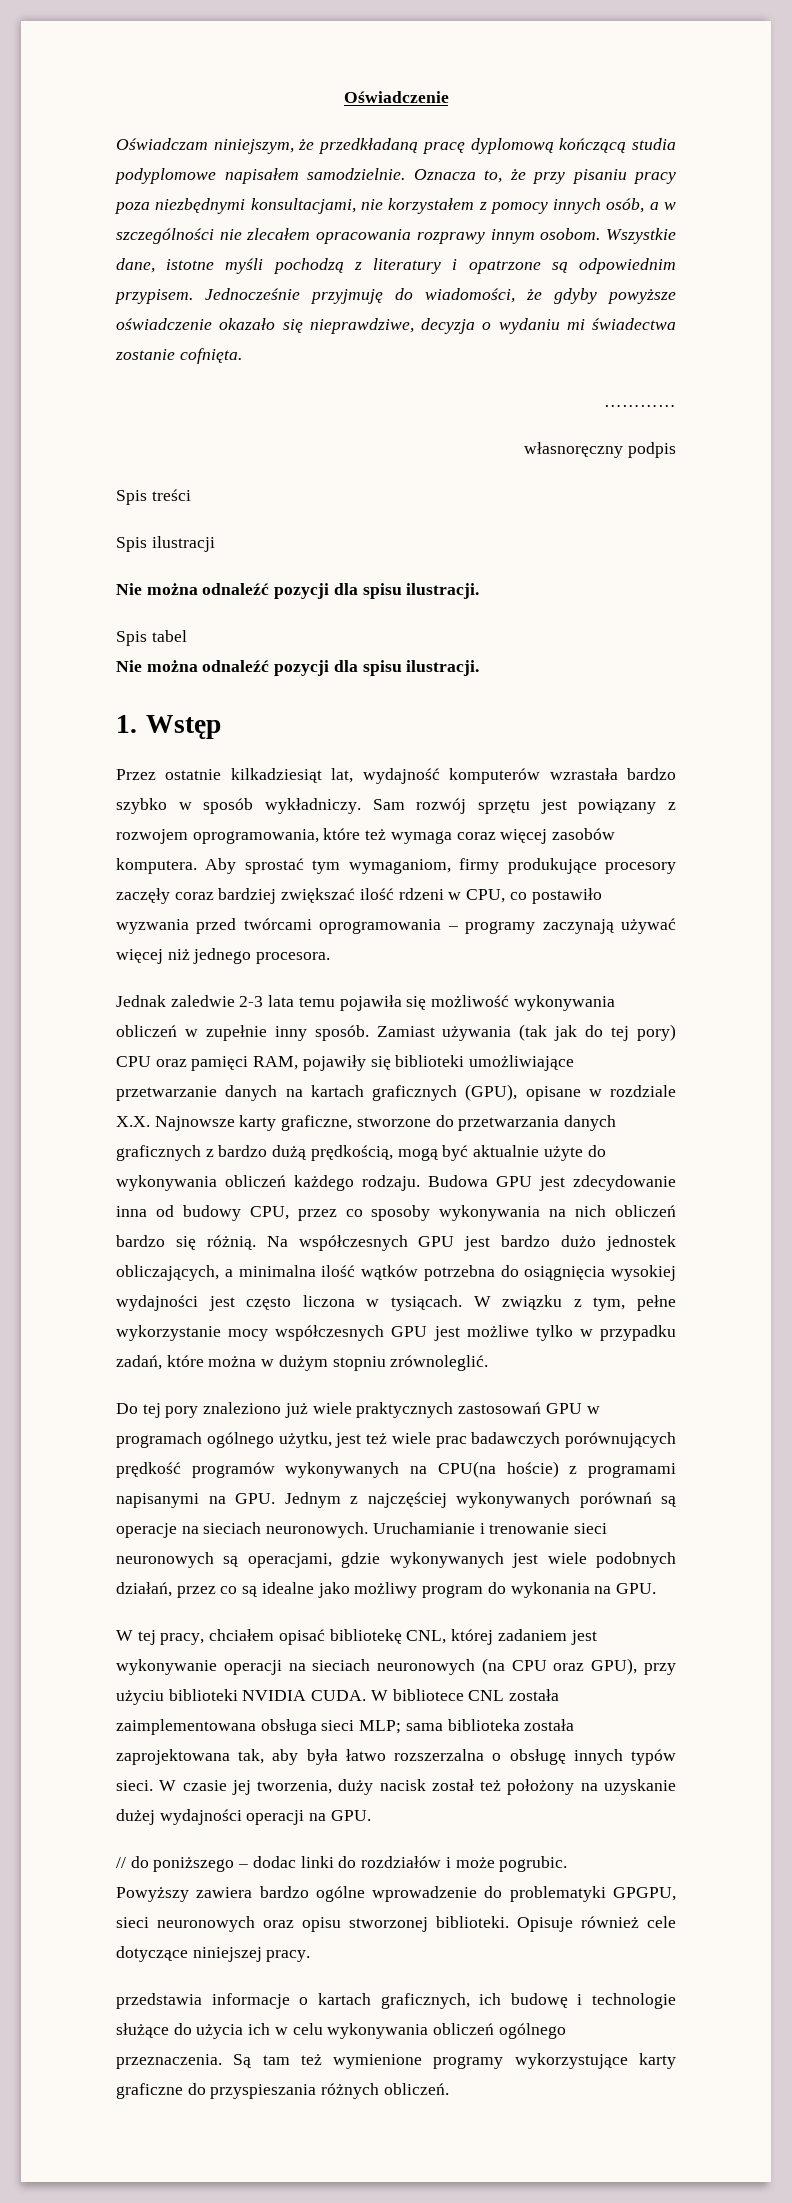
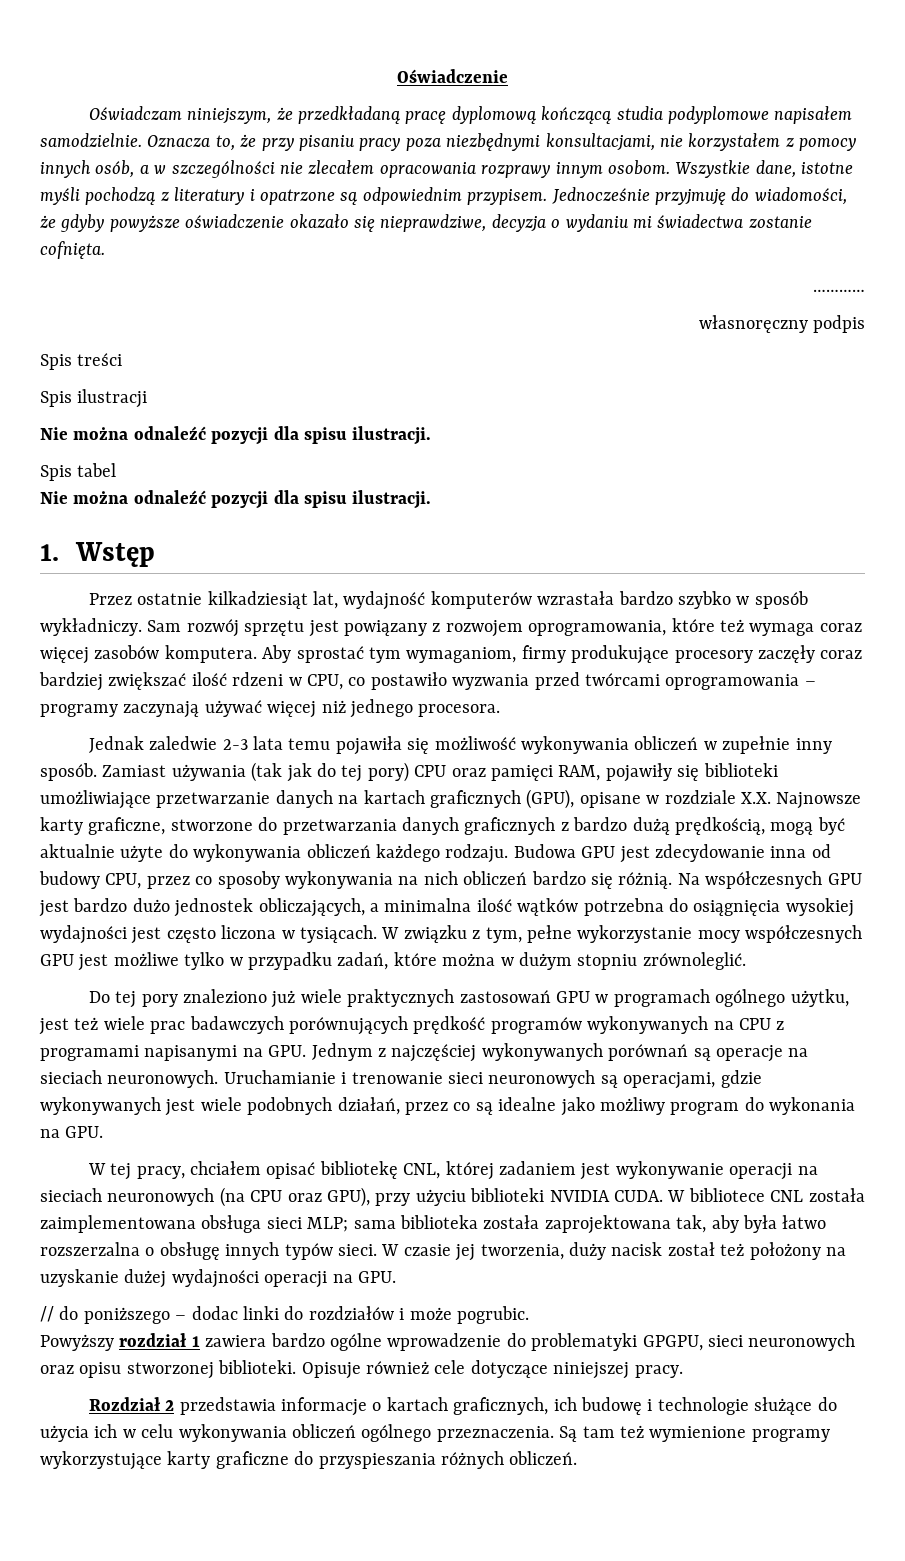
- Do tej pory znaleziono już wiele praktycznych zastosowań GPU w programach ogólnego użytku, jest też wiele prac badawczych porównujących prędkość programów wykonywanych na CPU(na hoście) z programami napisanymi na GPU. Jednym z najczęściej wykonywanych porównań są operacje na sieciach neuronowych.
+ Do tej pory znaleziono już wiele praktycznych zastosowań GPU w programach ogólnego użytku, jest też wiele prac badawczych porównujących prędkość programów wykonywanych na CPU z programami napisanymi na GPU. Jednym z najczęściej wykonywanych porównań są operacje na sieciach neuronowych.
- Powyższy zawiera bardzo ogólne wprowadzenie do problematyki GPGPU, sieci neuronowych oraz opisu stworzonej biblioteki.
+ Powyższy rozdział 1 zawiera bardzo ogólne wprowadzenie do problematyki GPGPU, sieci neuronowych oraz opisu stworzonej biblioteki.
- przedstawia informacje o kartach graficznych, ich budowę i technologie służące do użycia ich w celu wykonywania obliczeń ogólnego przeznaczenia.
+ Rozdział 2 przedstawia informacje o kartach graficznych, ich budowę i technologie służące do użycia ich w celu wykonywania obliczeń ogólnego przeznaczenia.

